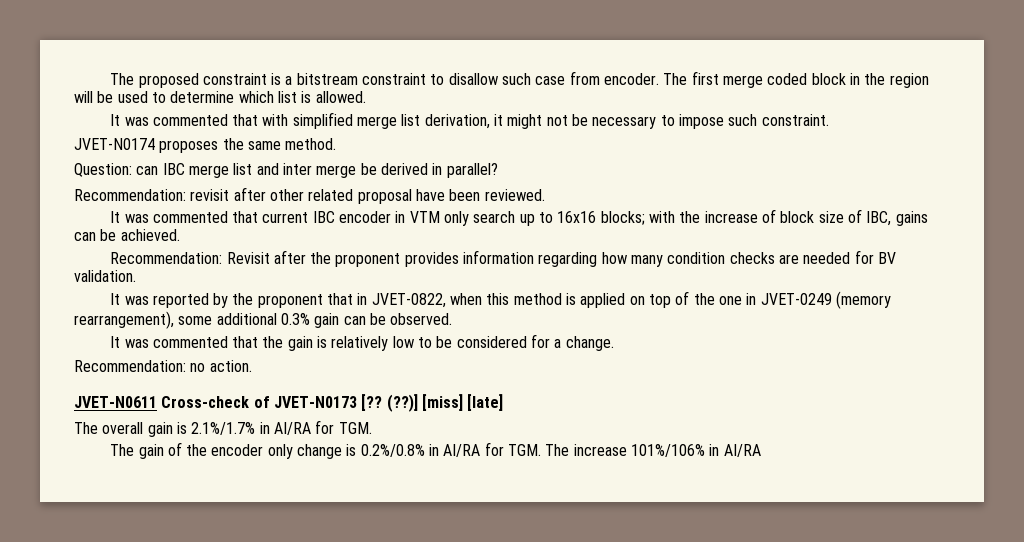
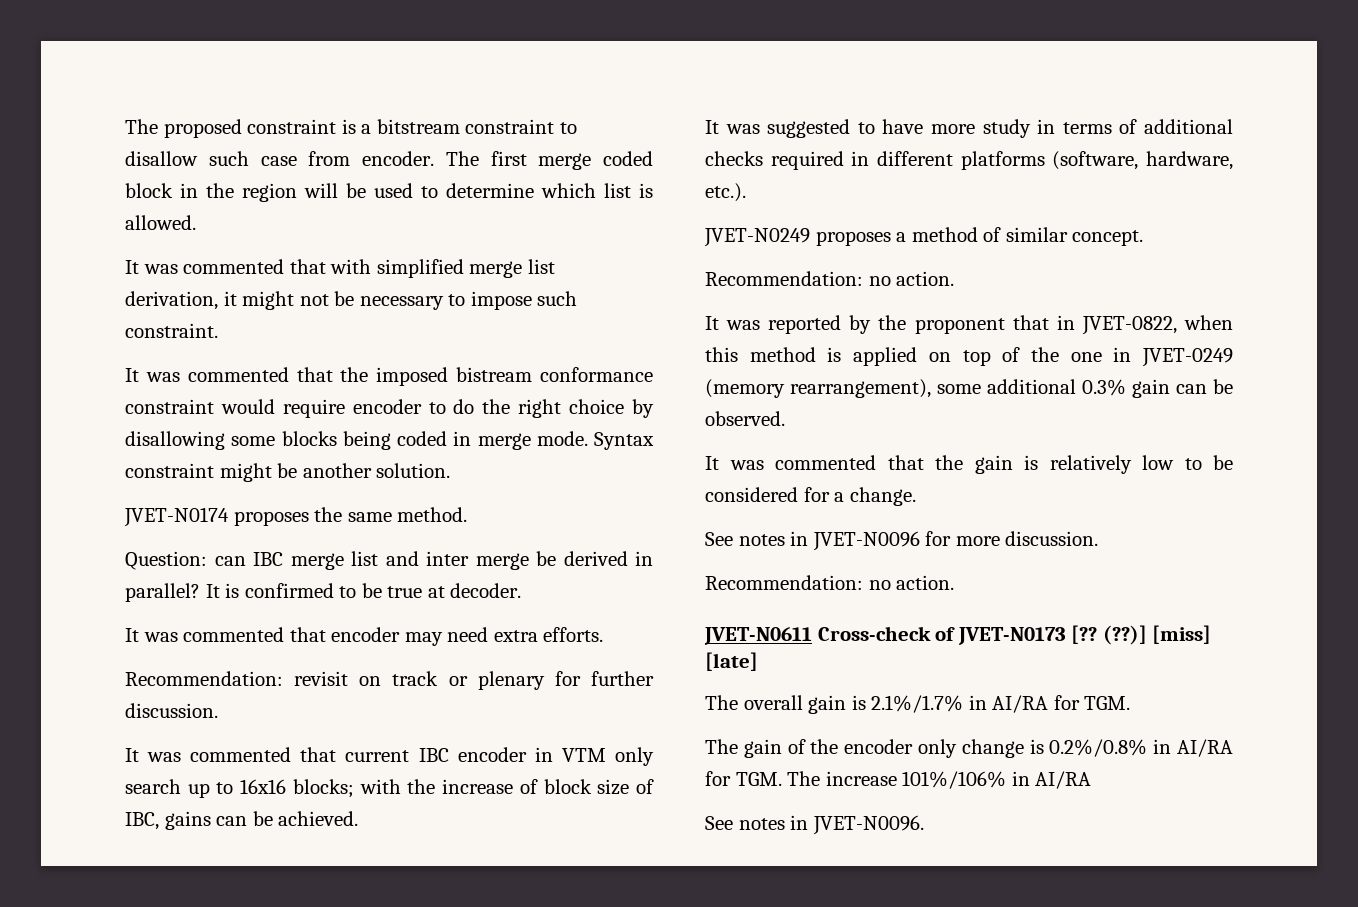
+ It was commented that the imposed bistream conformance constraint would require encoder to do the right choice by disallowing some blocks being coded in merge mode. Syntax constraint might be another solution.
- Question: can IBC merge list and inter merge be derived in parallel?
- Recommendation: revisit after other related proposal have been reviewed.
+ Question: can IBC merge list and inter merge be derived in parallel? It is confirmed to be true at decoder.
+ It was commented that encoder may need extra efforts.
+ Recommendation: revisit on track or plenary for further discussion.
- Recommendation: Revisit after the proponent provides information regarding how many condition checks are needed for BV validation.
+ It was suggested to have more study in terms of additional checks required in different platforms (software, hardware, etc.).
+ JVET-N0249 proposes a method of similar concept.
+ Recommendation: no action.
+ See notes in JVET-N0096 for more discussion.
+ See notes in JVET-N0096.

